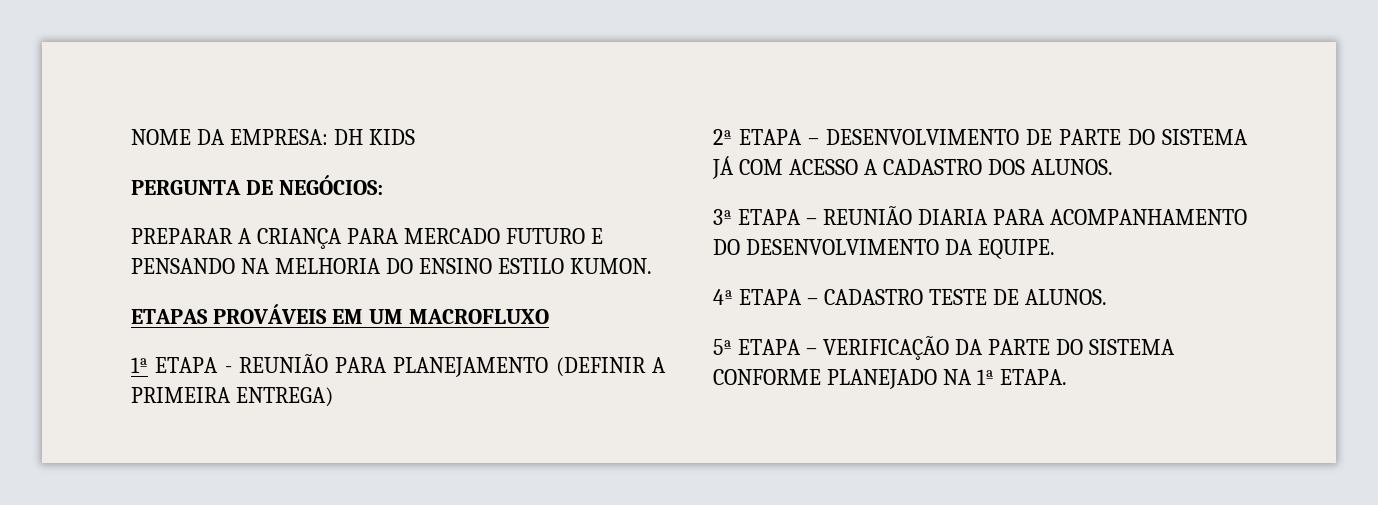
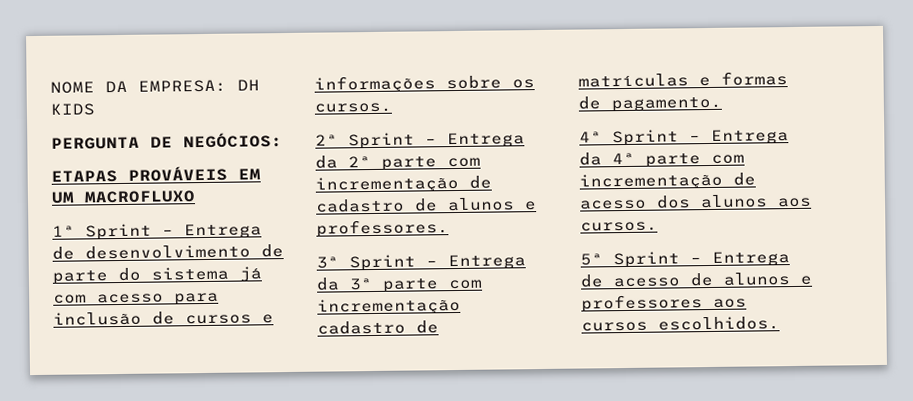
- PREPARAR A CRIANÇA PARA MERCADO FUTURO E PENSANDO NA MELHORIA DO ENSINO ESTILO KUMON.
- 1ª ETAPA - REUNIÃO PARA PLANEJAMENTO (DEFINIR A PRIMEIRA ENTREGA)
- 2ª ETAPA – DESENVOLVIMENTO DE PARTE DO SISTEMA JÁ COM ACESSO A CADASTRO DOS ALUNOS.
- 3ª ETAPA – REUNIÃO DIARIA PARA ACOMPANHAMENTO DO DESENVOLVIMENTO DA EQUIPE.
- 4ª ETAPA – CADASTRO TESTE DE ALUNOS.
- 5ª ETAPA – VERIFICAÇÃO DA PARTE DO SISTEMA CONFORME PLANEJADO NA 1ª ETAPA.
+ 1ª Sprint – Entrega de desenvolvimento de parte do sistema já com acesso para inclusão de cursos e informações sobre os cursos.
+ 2ª Sprint – Entrega da 2ª parte com incrementação de cadastro de alunos e professores.
+ 3ª Sprint – Entrega da 3ª parte com incrementação cadastro de matrículas e formas de pagamento.
+ 4ª Sprint – Entrega da 4ª parte com incrementação de acesso dos alunos aos cursos.
+ 5ª Sprint – Entrega de acesso de alunos e professores aos cursos escolhidos.

